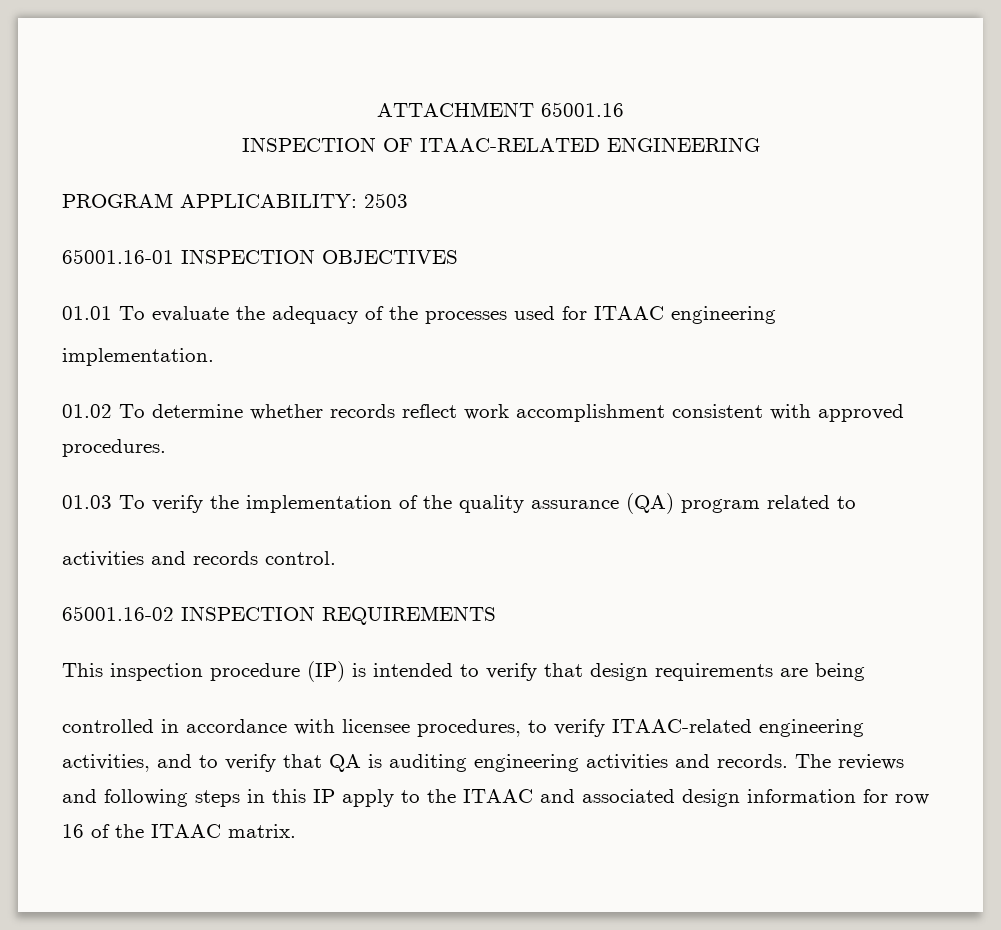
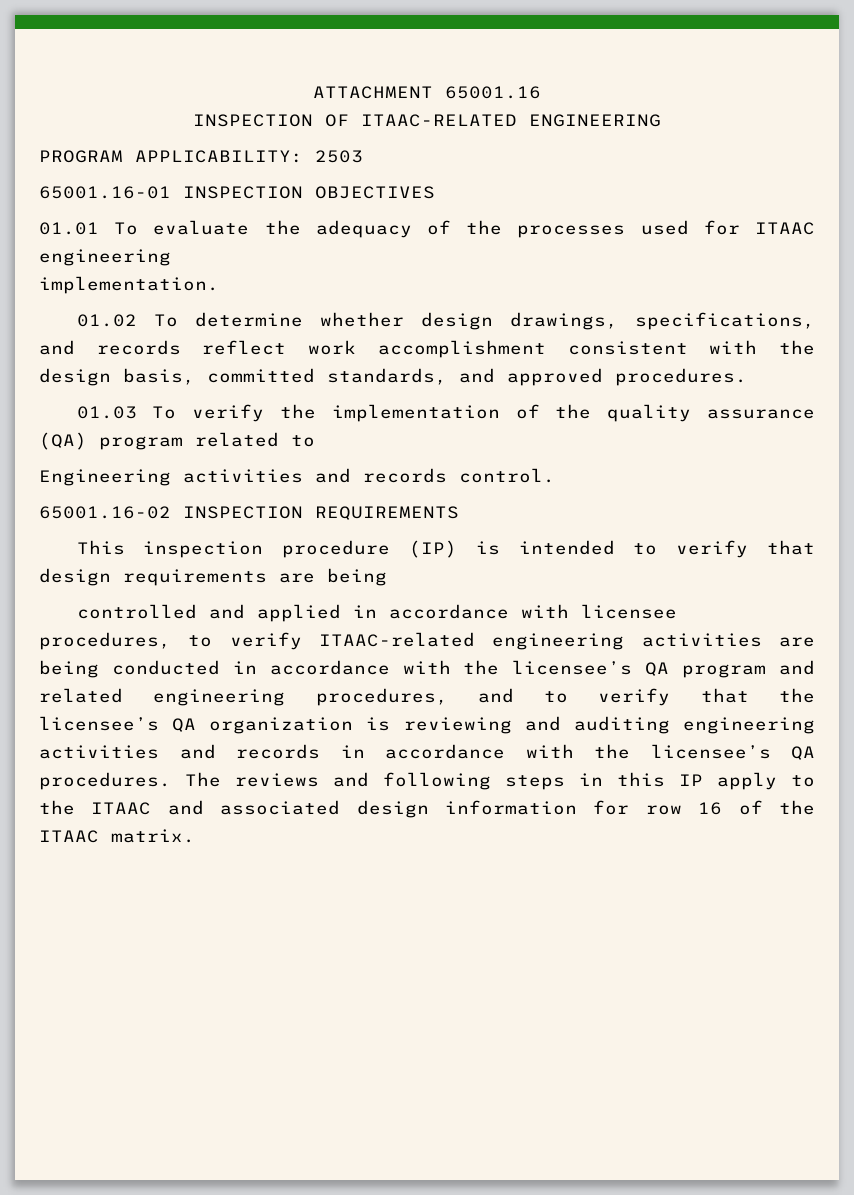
- 01.02 To determine whether records reflect work accomplishment consistent with approved procedures.
+ 01.02 To determine whether design drawings, specifications, and records reflect work accomplishment consistent with the design basis, committed standards, and approved procedures.
- activities and records control.
+ Engineering activities and records control.
- controlled in accordance with licensee procedures, to verify ITAAC-related engineering activities, and to verify that QA is auditing engineering activities and records.
+ controlled and applied in accordance with licensee procedures, to verify ITAAC-related engineering activities are being conducted in accordance with the licensee’s QA program and related engineering procedures, and to verify that the licensee’s QA organization is reviewing and auditing engineering activities and records in accordance with the licensee’s QA procedures.

